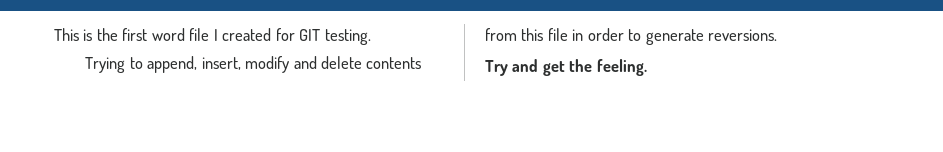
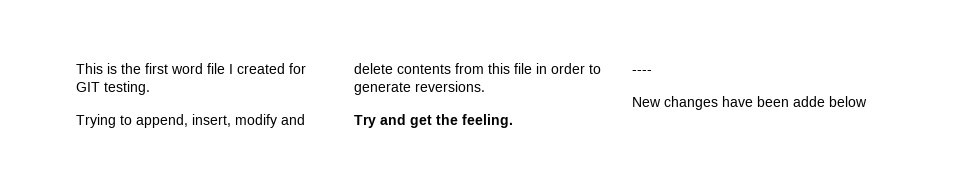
+ ----
+ New changes have been adde below

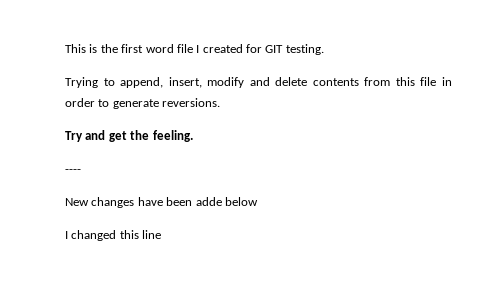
+ I changed this line

